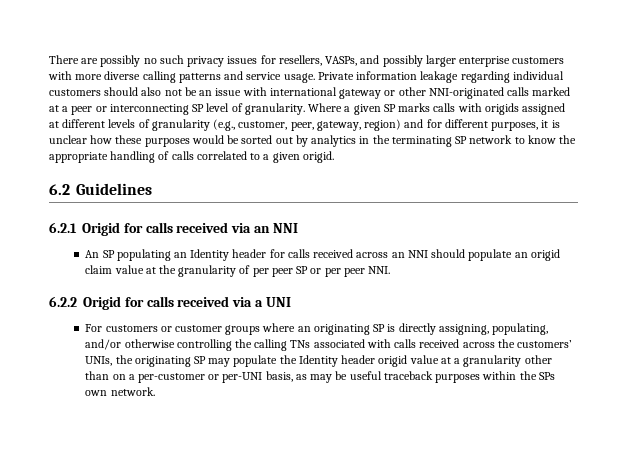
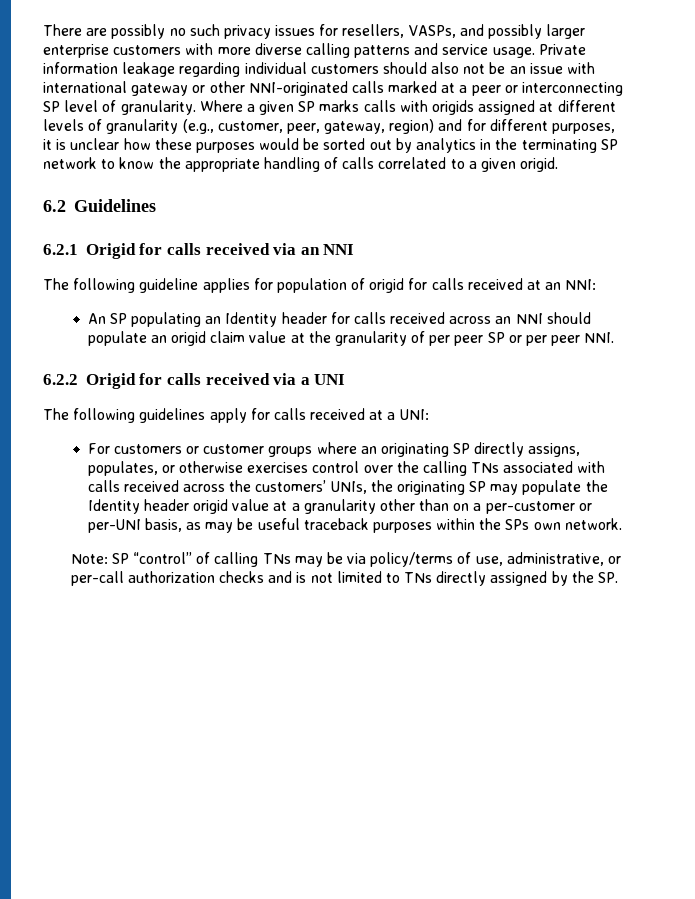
+ The following guideline applies for population of origid for calls received at an NNI:
+ The following guidelines apply for calls received at a UNI:
- For customers or customer groups where an originating SP is directly assigning, populating, and/or otherwise controlling the calling TNs associated with calls received across the customers’ UNIs, the originating SP may populate the Identity header origid value at a granularity other than on a per-customer or per-UNI basis, as may be useful traceback purposes within the SPs own network.
+ For customers or customer groups where an originating SP directly assigns, populates, or otherwise exercises control over the calling TNs associated with calls received across the customers’ UNIs, the originating SP may populate the Identity header origid value at a granularity other than on a per-customer or per-UNI basis, as may be useful traceback purposes within the SPs own network.
+ Note: SP “control” of calling TNs may be via policy/terms of use, administrative, or per-call authorization checks and is not limited to TNs directly assigned by the SP.

